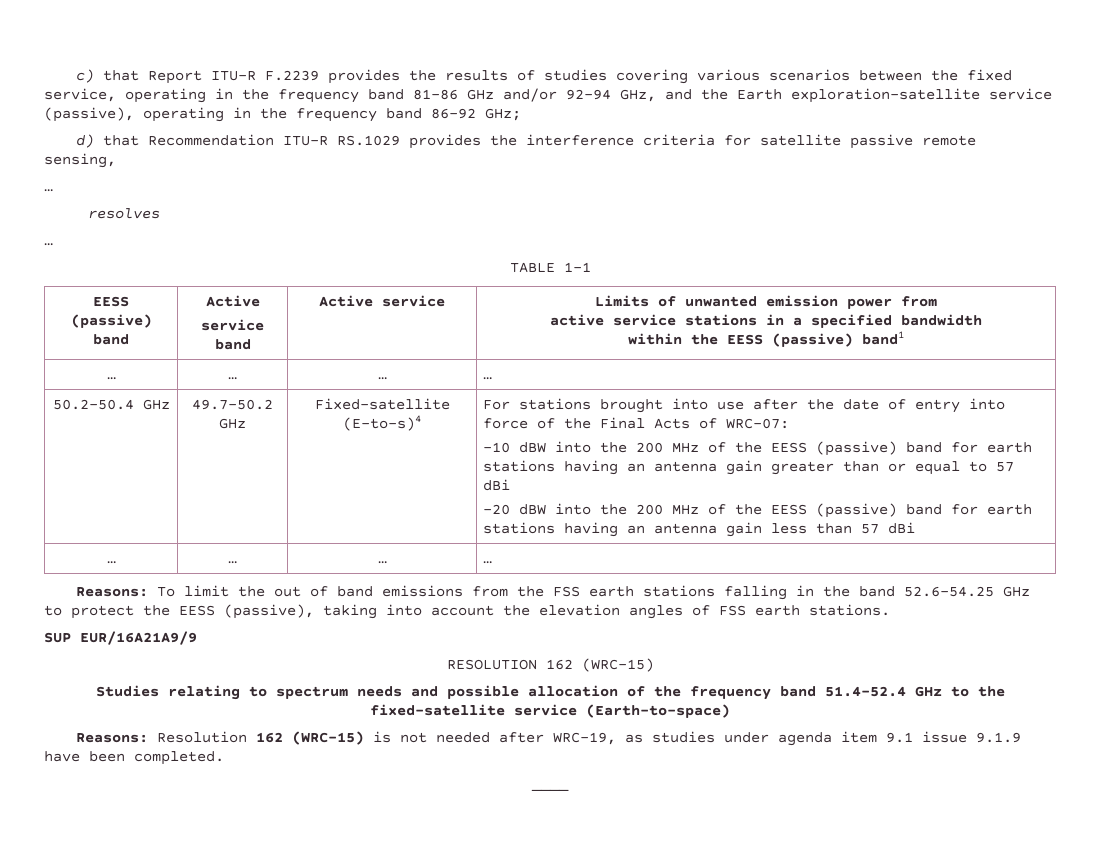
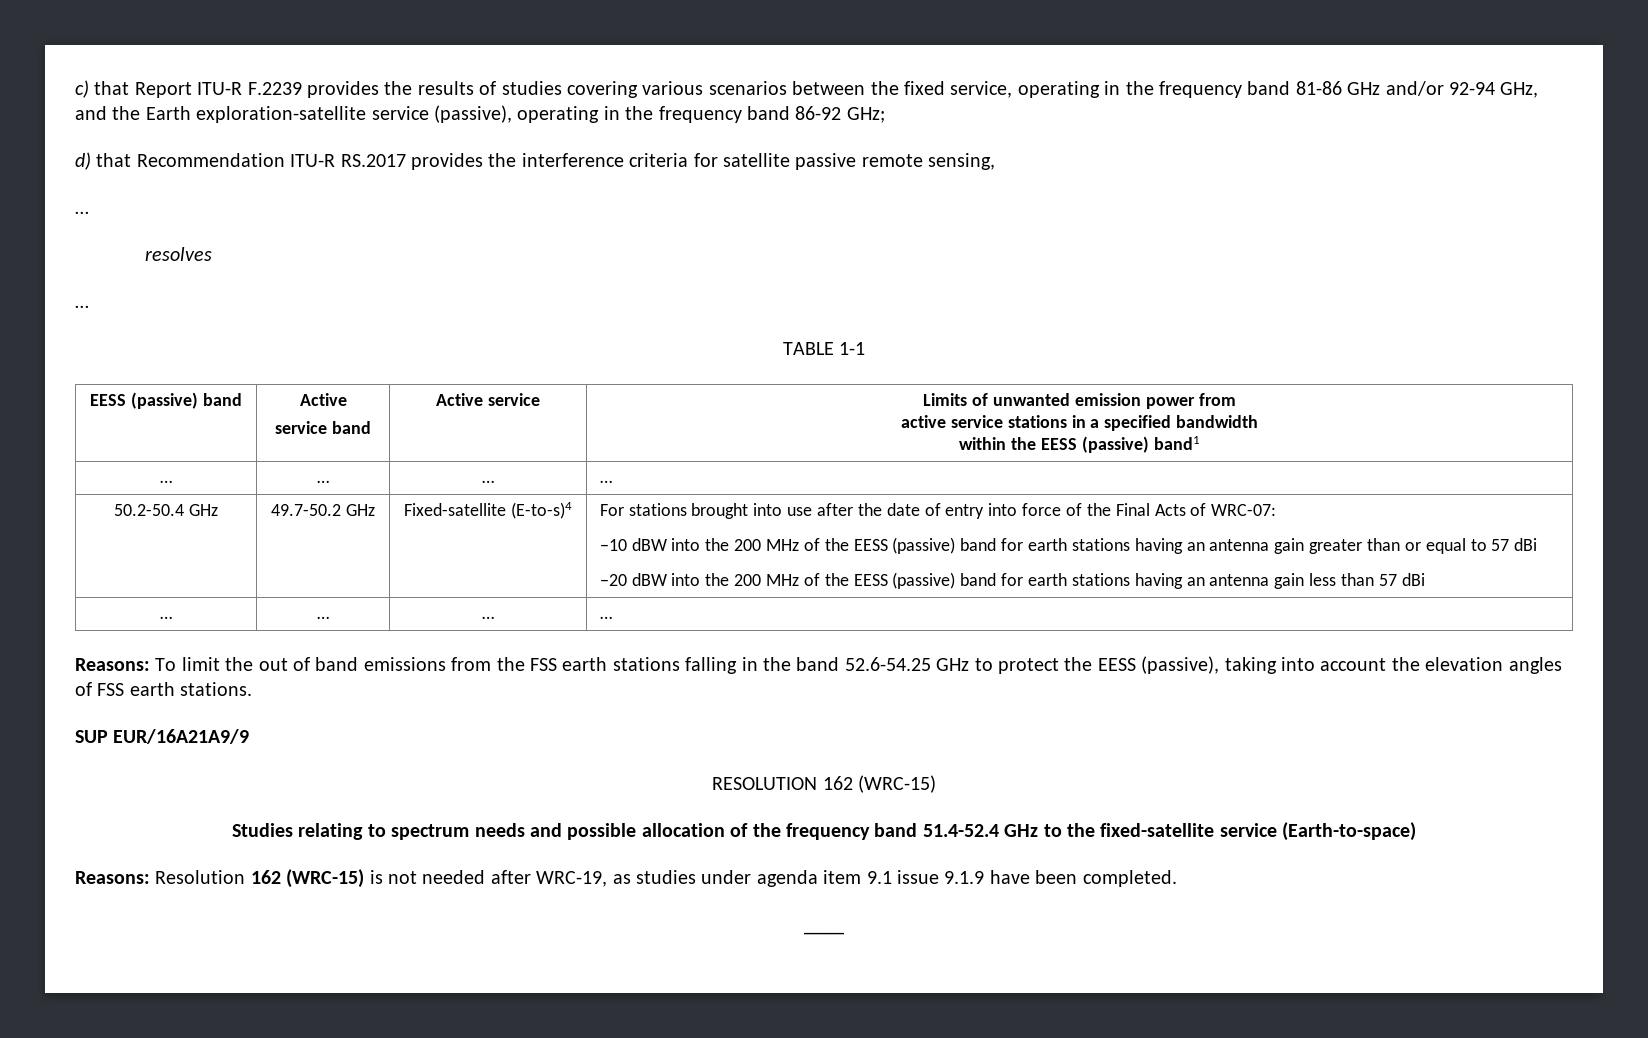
- d) that Recommendation ITU-R RS.1029 provides the interference criteria for satellite passive remote sensing,
+ d) that Recommendation ITU-R RS.2017 provides the interference criteria for satellite passive remote sensing,

